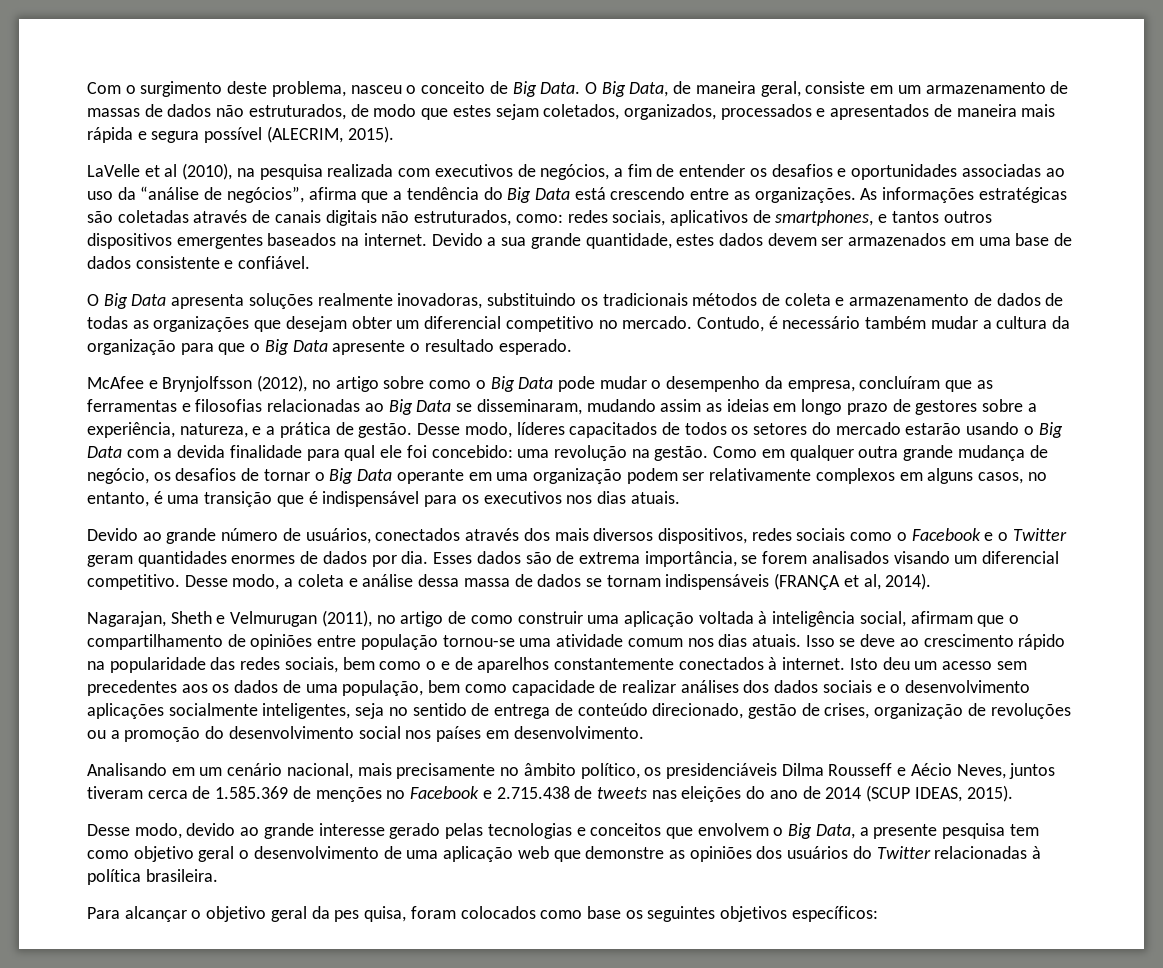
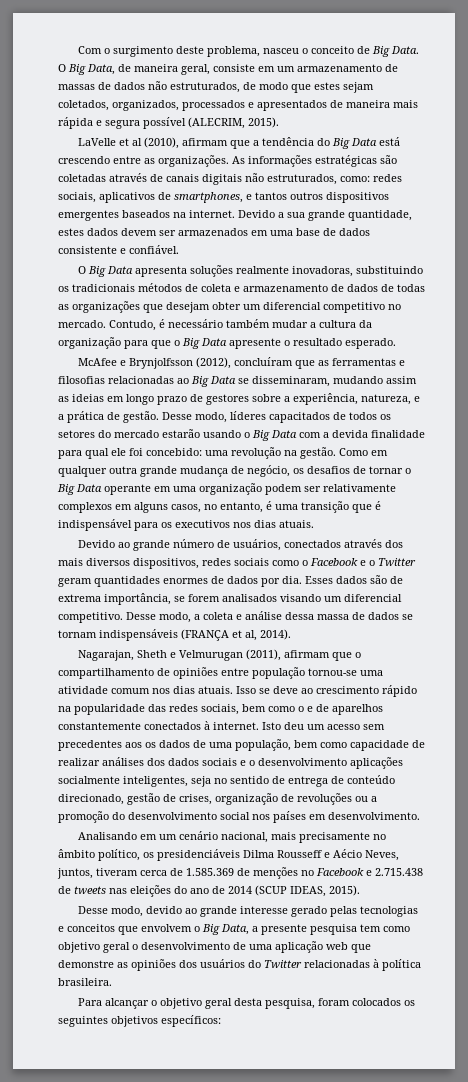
- LaVelle et al (2010), na pesquisa realizada com executivos de negócios, a fim de entender os desafios e oportunidades associadas ao uso da “análise de negócios”, afirma que a tendência do Big Data está crescendo entre as organizações.
+ LaVelle et al (2010), afirmam que a tendência do Big Data está crescendo entre as organizações.
- McAfee e Brynjolfsson (2012), no artigo sobre como o Big Data pode mudar o desempenho da empresa, concluíram que as ferramentas e filosofias relacionadas ao Big Data se disseminaram, mudando assim as ideias em longo prazo de gestores sobre a experiência, natureza, e a prática de gestão.
+ McAfee e Brynjolfsson (2012), concluíram que as ferramentas e filosofias relacionadas ao Big Data se disseminaram, mudando assim as ideias em longo prazo de gestores sobre a experiência, natureza, e a prática de gestão.
- Nagarajan, Sheth e Velmurugan (2011), no artigo de como construir uma aplicação voltada à inteligência social, afirmam que o compartilhamento de opiniões entre população tornou-se uma atividade comum nos dias atuais.
+ Nagarajan, Sheth e Velmurugan (2011), afirmam que o compartilhamento de opiniões entre população tornou-se uma atividade comum nos dias atuais.
- Analisando em um cenário nacional, mais precisamente no âmbito político, os presidenciáveis Dilma Rousseff e Aécio Neves, juntos tiveram cerca de 1.585.369 de menções no Facebook e 2.715.438 de tweets nas eleições do ano de 2014 (SCUP IDEAS, 2015).
+ Analisando em um cenário nacional, mais precisamente no âmbito político, os presidenciáveis Dilma Rousseff e Aécio Neves, juntos, tiveram cerca de 1.585.369 de menções no Facebook e 2.715.438 de tweets nas eleições do ano de 2014 (SCUP IDEAS, 2015).
- Para alcançar o objetivo geral da pes quisa, foram colocados como base os seguintes objetivos específicos:
+ Para alcançar o objetivo geral desta pesquisa, foram colocados os seguintes objetivos específicos:

